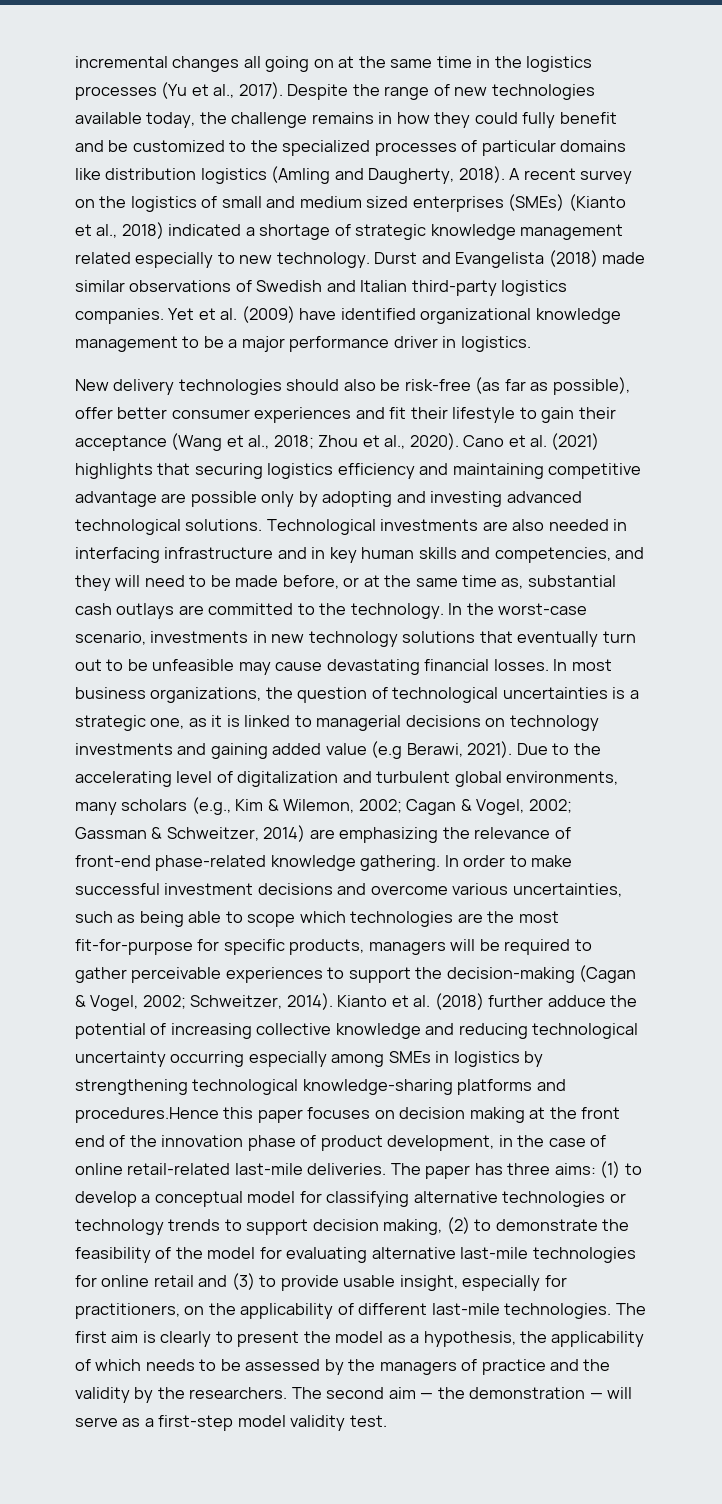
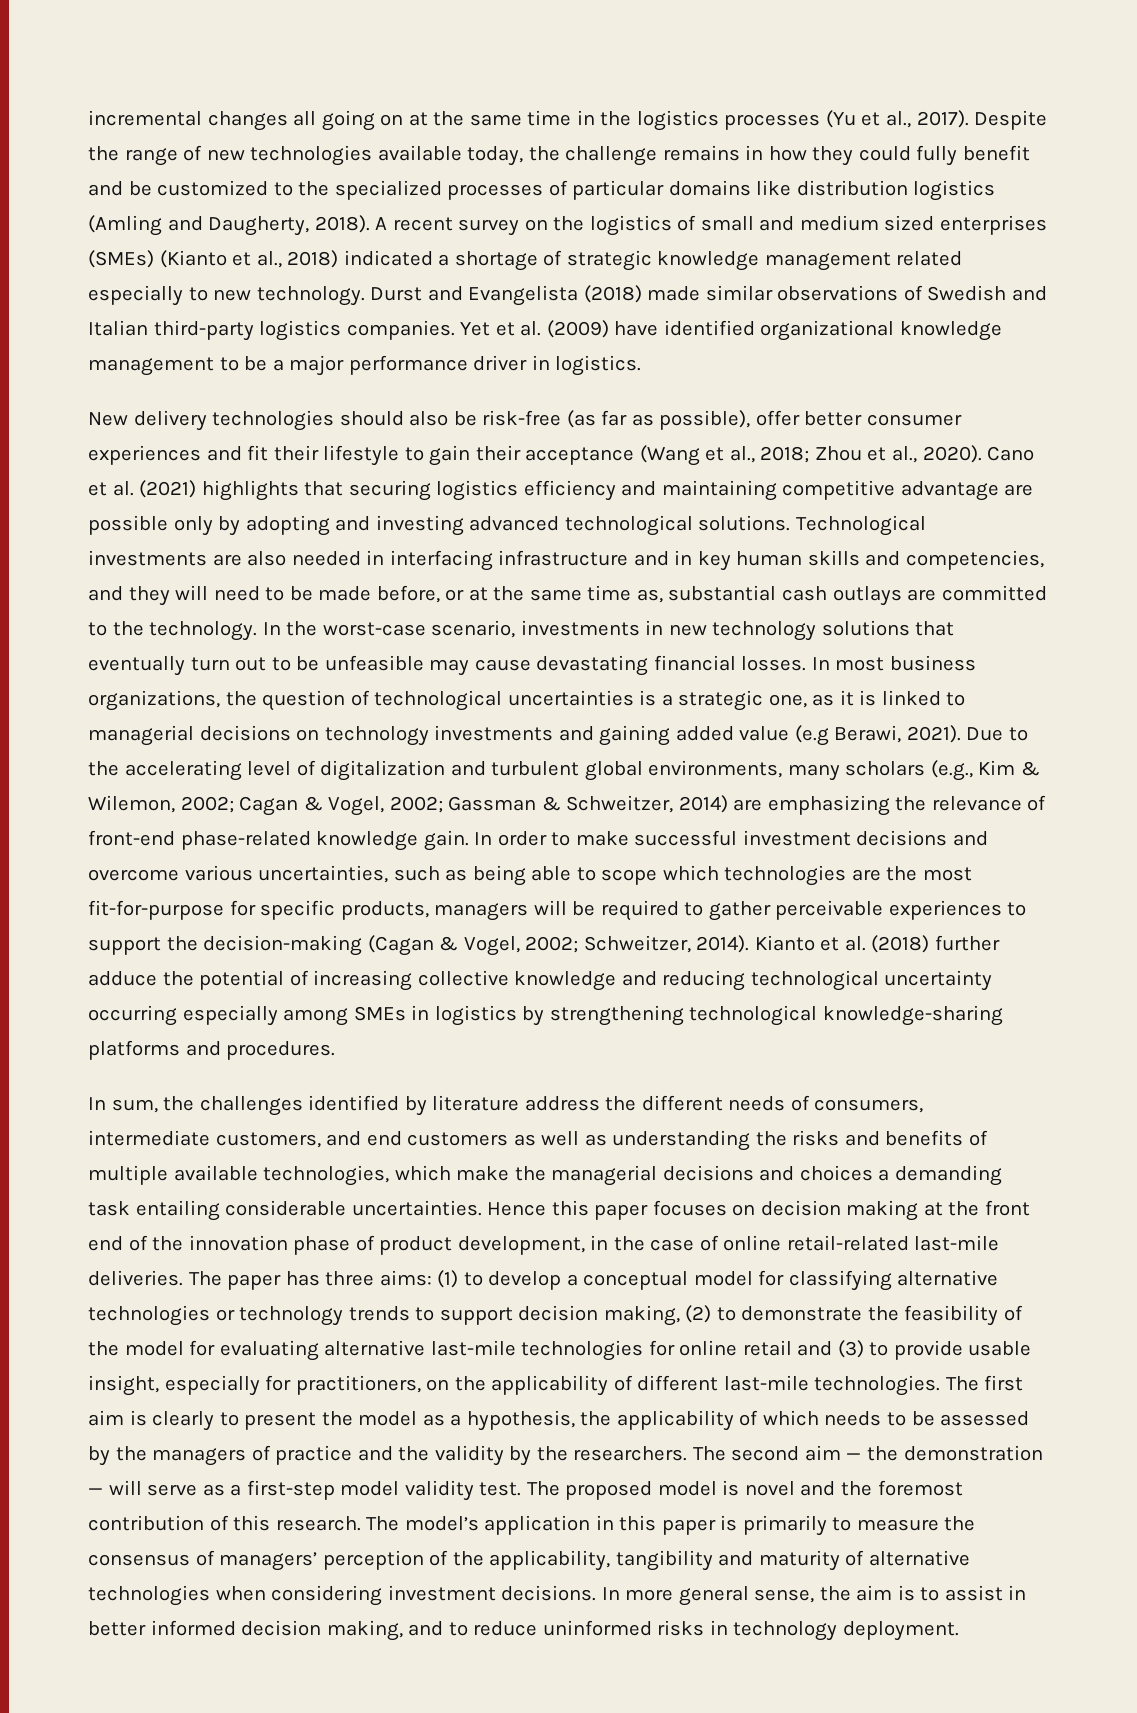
- Due to the accelerating level of digitalization and turbulent global environments, many scholars (e.g., Kim & Wilemon, 2002; Cagan & Vogel, 2002; Gassman & Schweitzer, 2014) are emphasizing the relevance of front-end phase-related knowledge gathering.
+ Due to the accelerating level of digitalization and turbulent global environments, many scholars (e.g., Kim & Wilemon, 2002; Cagan & Vogel, 2002; Gassman & Schweitzer, 2014) are emphasizing the relevance of front-end phase-related knowledge gain.
- Kianto et al. (2018) further adduce the potential of increasing collective knowledge and reducing technological uncertainty occurring especially among SMEs in logistics by strengthening technological knowledge-sharing platforms and procedures.Hence this paper focuses on decision making at the front end of the innovation phase of product development, in the case of online retail-related last-mile deliveries.
+ Kianto et al. (2018) further adduce the potential of increasing collective knowledge and reducing technological uncertainty occurring especially among SMEs in logistics by strengthening technological knowledge-sharing platforms and procedures.
+ In sum, the challenges identified by literature address the different needs of consumers, intermediate customers, and end customers as well as understanding the risks and benefits of multiple available technologies, which make the managerial decisions and choices a demanding task entailing considerable uncertainties. Hence this paper focuses on decision making at the front end of the innovation phase of product development, in the case of online retail-related last-mile deliveries.
+ The proposed model is novel and the foremost contribution of this research. The model’s application in this paper is primarily to measure the consensus of managers’ perception of the applicability, tangibility and maturity of alternative technologies when considering investment decisions. In more general sense, the aim is to assist in better informed decision making, and to reduce uninformed risks in technology deployment.

